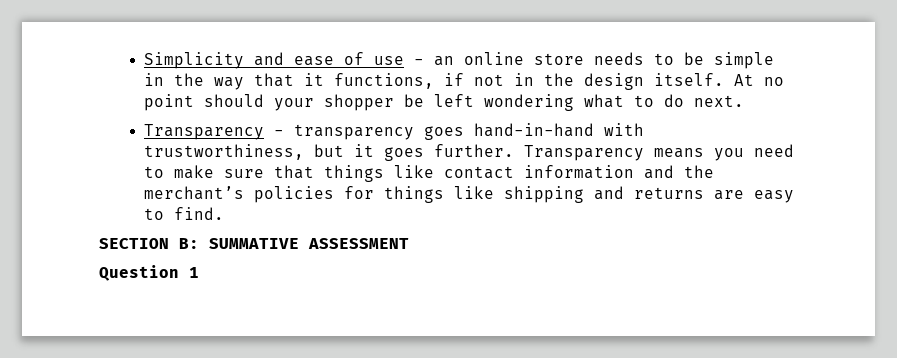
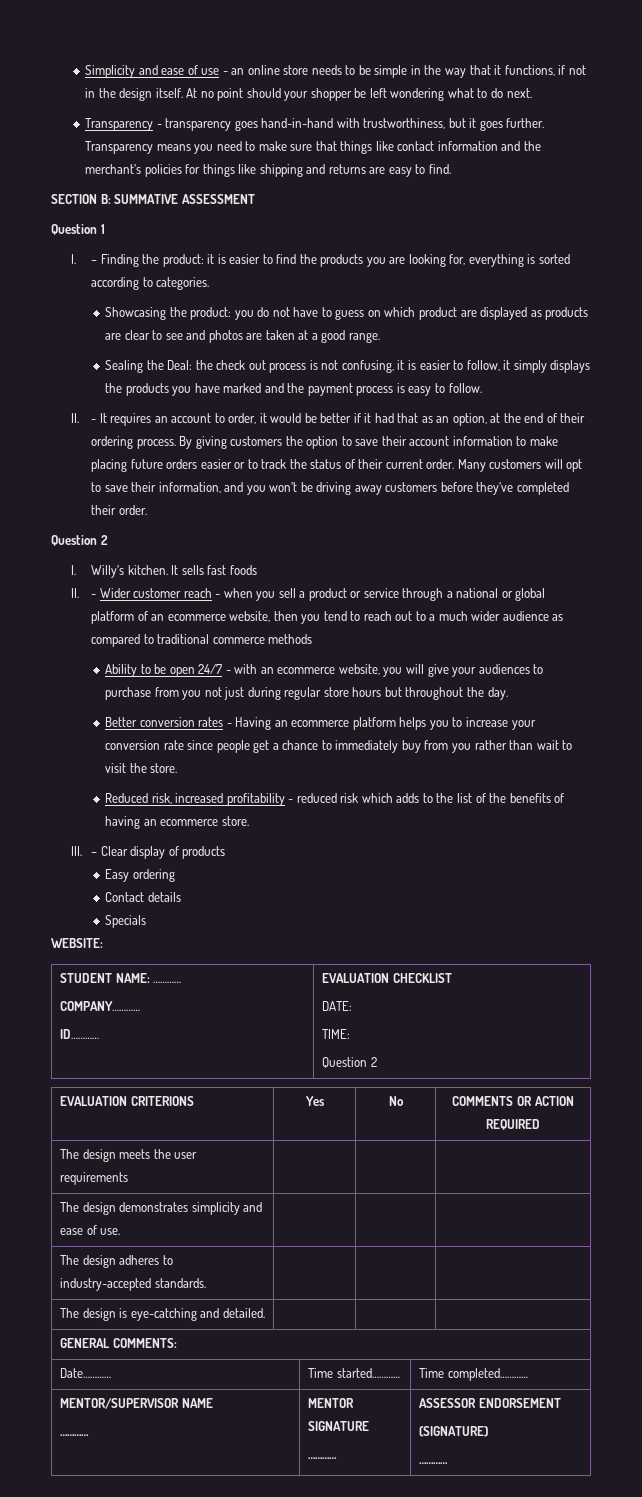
+ I. – Finding the product: it is easier to find the products you are looking for, everything is sorted according to categories.
+ Showcasing the product: you do not have to guess on which product are displayed as products are clear to see and photos are taken at a good range.
+ Sealing the Deal: the check out process is not confusing, it is easier to follow, it simply displays the products you have marked and the payment process is easy to follow.
+ II. - It requires an account to order, it would be better if it had that as an option, at the end of their ordering process. By giving customers the option to save their account information to make placing future orders easier or to track the status of their current order. Many customers will opt to save their information, and you won’t be driving away customers before they’ve completed their order.
+ Question 2
+ I. Willy’s kitchen. It sells fast foods
+ II. - Wider customer reach - when you sell a product or service through a national or global platform of an ecommerce website, then you tend to reach out to a much wider audience as compared to traditional commerce methods
+ Ability to be open 24/7 - with an ecommerce website, you will give your audiences to purchase from you not just during regular store hours but throughout the day.
+ Better conversion rates - Having an ecommerce platform helps you to increase your conversion rate since people get a chance to immediately buy from you rather than wait to visit the store.
+ Reduced risk, increased profitability - reduced risk which adds to the list of the benefits of having an ecommerce store.
+ III. – Clear display of products
+ Easy ordering
+ Contact details
+ Specials
+ WEBSITE:
+ STUDENT NAME: …………
+ COMPANY…………
+ ID………… | EVALUATION CHECKLIST
+ DATE:
+ TIME:
+ Question 2
+ EVALUATION CRITERIONS | Yes | No | COMMENTS OR ACTION REQUIRED
+ The design meets the user requirements | | |
+ The design demonstrates simplicity and ease of use. | | |
+ The design adheres to industry-accepted standards. | | |
+ The design is eye-catching and detailed. | | |
+ GENERAL COMMENTS:
+ Date………… | Time started………… | Time completed…………
+ MENTOR/SUPERVISOR NAME
+ ………… | MENTOR SIGNATURE
+ ………… | ASSESSOR ENDORSEMENT
+ (SIGNATURE)
+ …………

